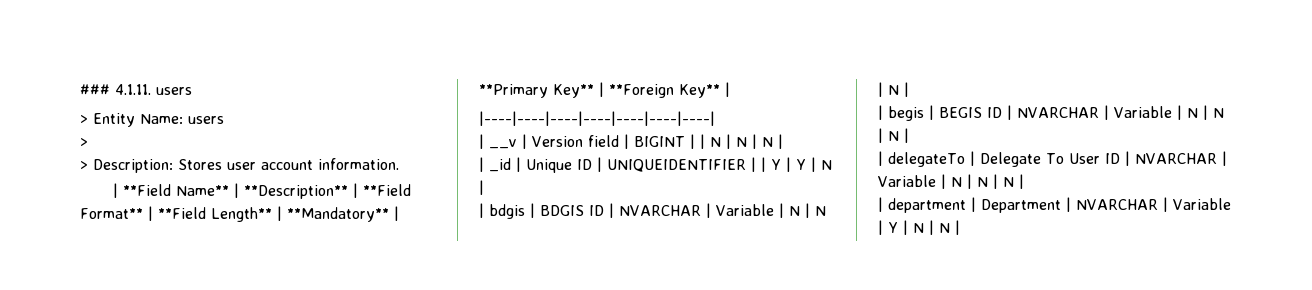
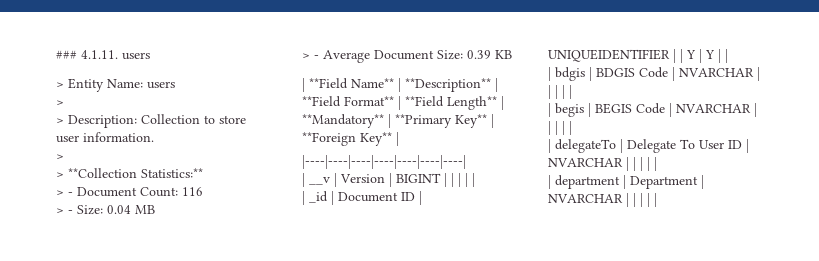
- > Description: Stores user account information.
+ > Description: Collection to store user information.
+ >
+ > **Collection Statistics:**
+ > - Document Count: 116
+ > - Size: 0.04 MB
+ > - Average Document Size: 0.39 KB
- | __v | Version field | BIGINT | | N | N | N |
+ | __v | Version | BIGINT | | | | |
- | _id | Unique ID | UNIQUEIDENTIFIER | | Y | Y | N |
+ | _id | Document ID | UNIQUEIDENTIFIER | | Y | Y | |
- | bdgis | BDGIS ID | NVARCHAR | Variable | N | N | N |
+ | bdgis | BDGIS Code | NVARCHAR | | | | |
- | begis | BEGIS ID | NVARCHAR | Variable | N | N | N |
+ | begis | BEGIS Code | NVARCHAR | | | | |
- | delegateTo | Delegate To User ID | NVARCHAR | Variable | N | N | N |
+ | delegateTo | Delegate To User ID | NVARCHAR | | | | |
- | department | Department | NVARCHAR | Variable | Y | N | N |
+ | department | Department | NVARCHAR | | | | |

